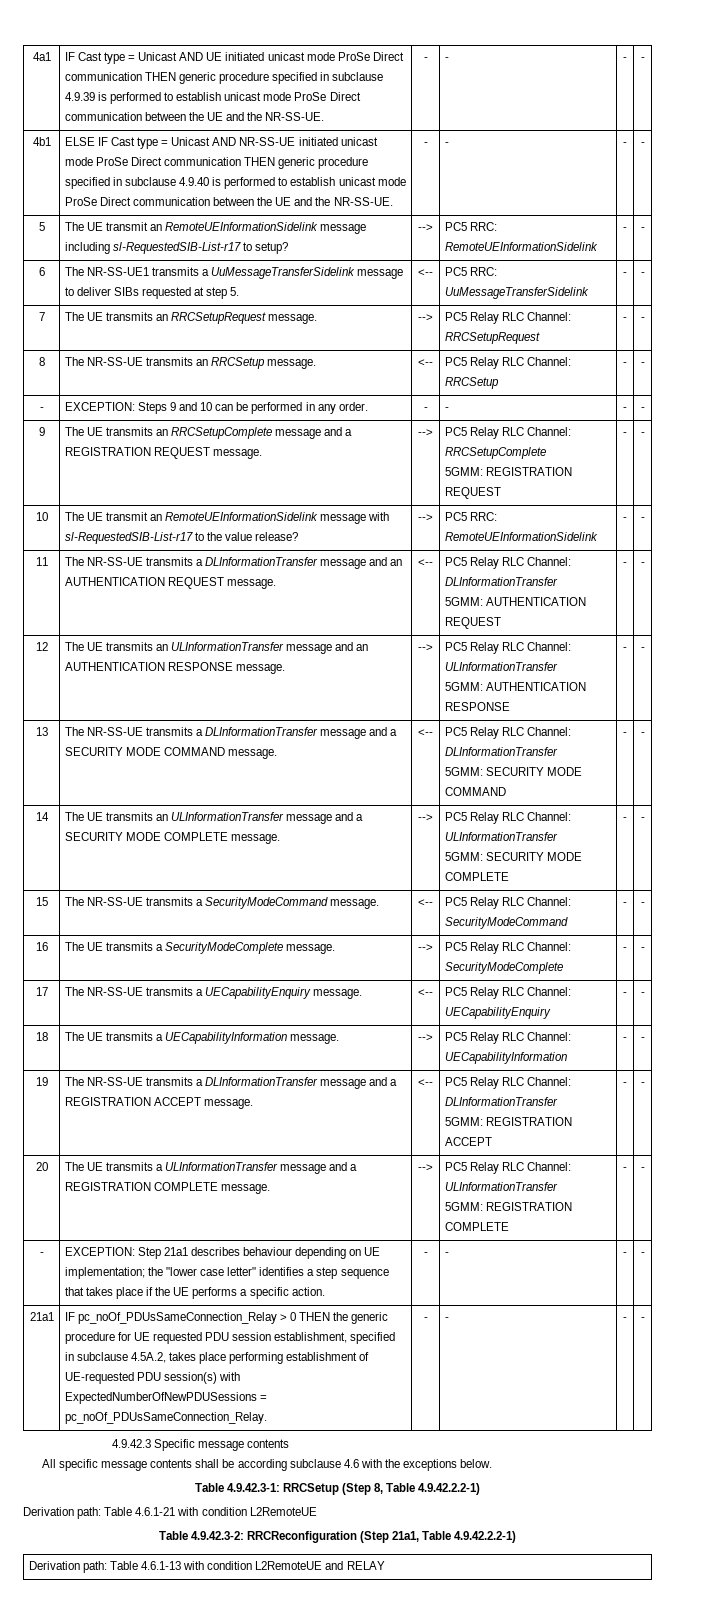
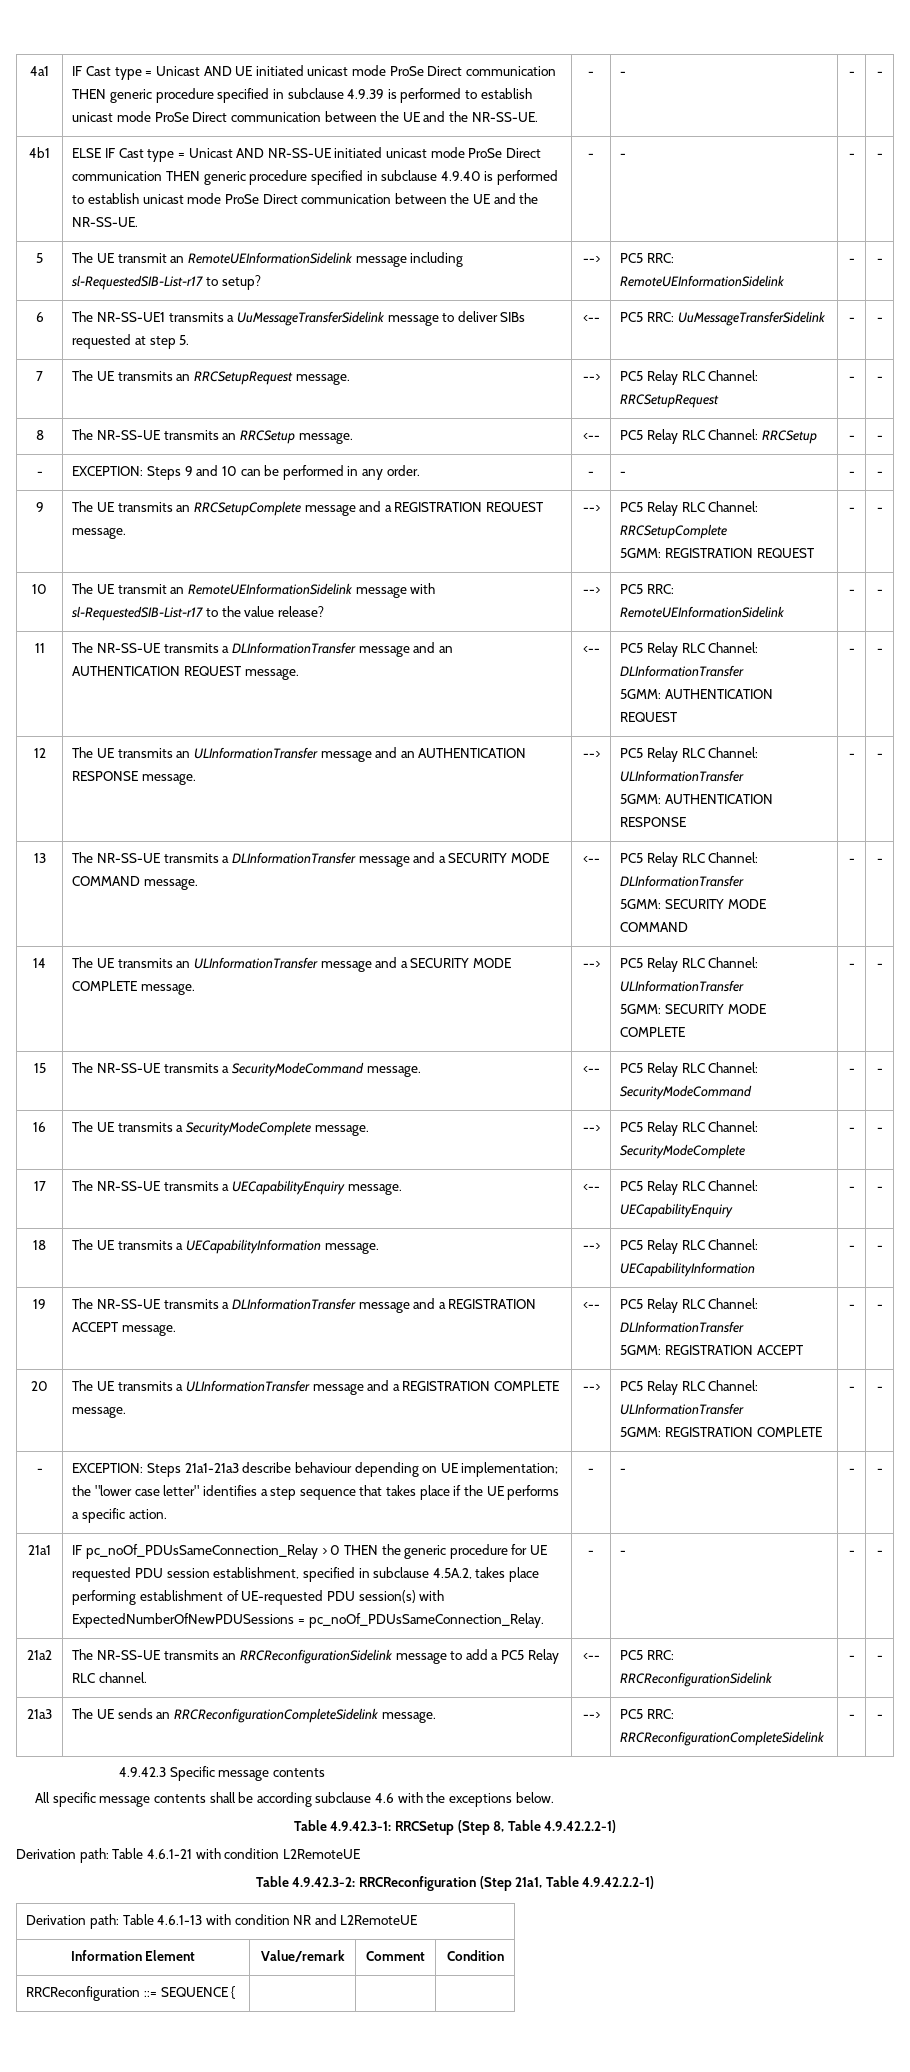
- - | EXCEPTION: Step 21a1 describes behaviour depending on UE implementation; the "lower case letter" identifies a step sequence that takes place if the UE performs a specific action. | - | - | - | -
+ - | EXCEPTION: Steps 21a1-21a3 describe behaviour depending on UE implementation; the "lower case letter" identifies a step sequence that takes place if the UE performs a specific action. | - | - | - | -
+ 21a2 | The NR-SS-UE transmits an RRCReconfigurationSidelink message to add a PC5 Relay RLC channel. | <-- | PC5 RRC: RRCReconfigurationSidelink | - | -
+ 21a3 | The UE sends an RRCReconfigurationCompleteSidelink message. | --> | PC5 RRC: RRCReconfigurationCompleteSidelink | - | -
- Derivation path: Table 4.6.1-13 with condition L2RemoteUE and RELAY
+ Derivation path: Table 4.6.1-13 with condition NR and L2RemoteUE
+ Information Element | Value/remark | Comment | Condition
+ RRCReconfiguration ::= SEQUENCE { | | |

